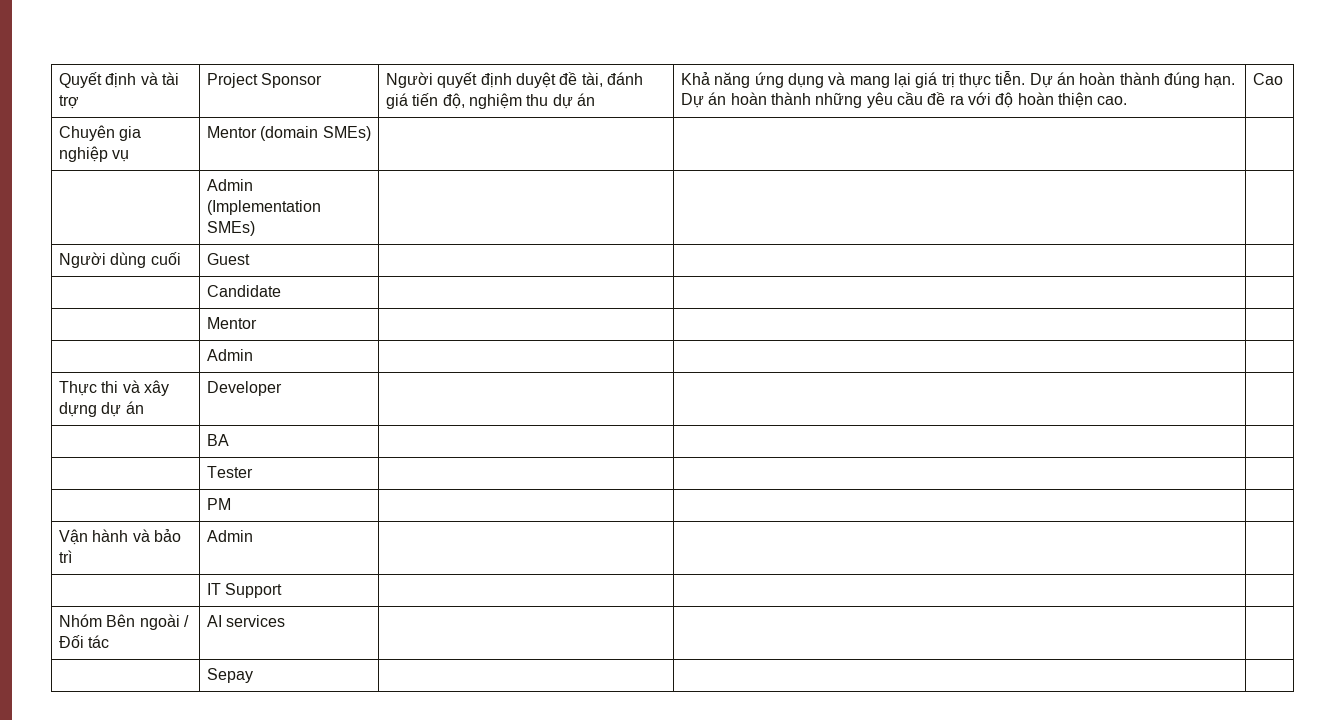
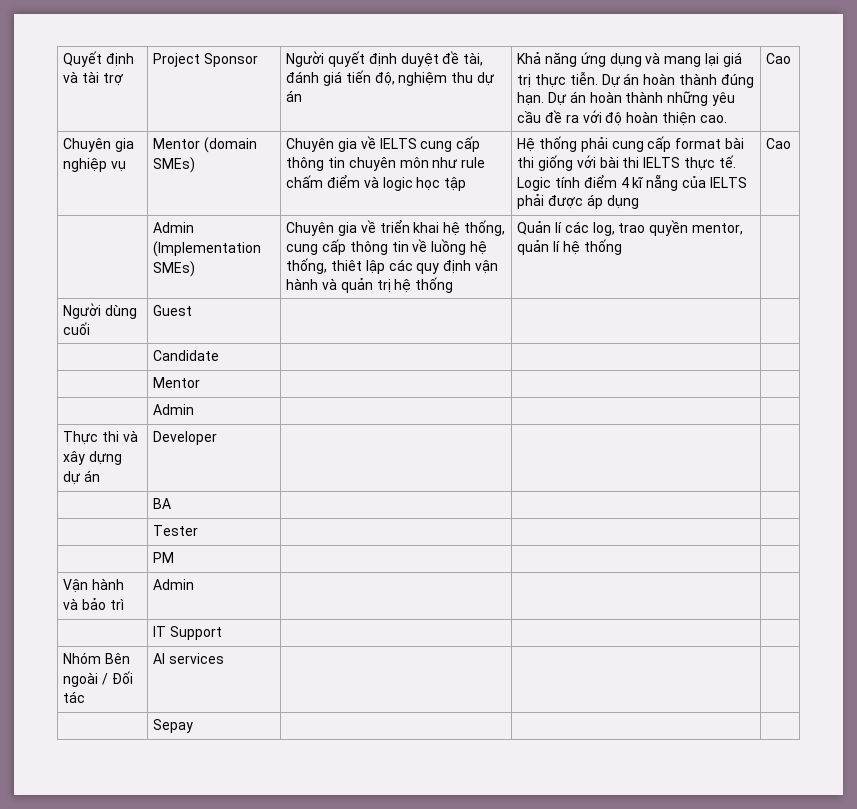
- | Admin (Implementation SMEs) | | |
+ Chuyên gia về IELTS cung cấp thông tin chuyên môn như rule chấm điểm và logic học tập | Hệ thống phải cung cấp format bài thi giống với bài thi IELTS thực tế. Logic tính điểm 4 kĩ nẵng của IELTS phải được áp dụng | Cao
+ | Admin (Implementation SMEs) | Chuyên gia về triển khai hệ thống, cung cấp thông tin về luồng hệ thống, thiêt lập các quy định vận hành và quản trị hệ thống | Quản lí các log, trao quyền mentor, quản lí hệ thống

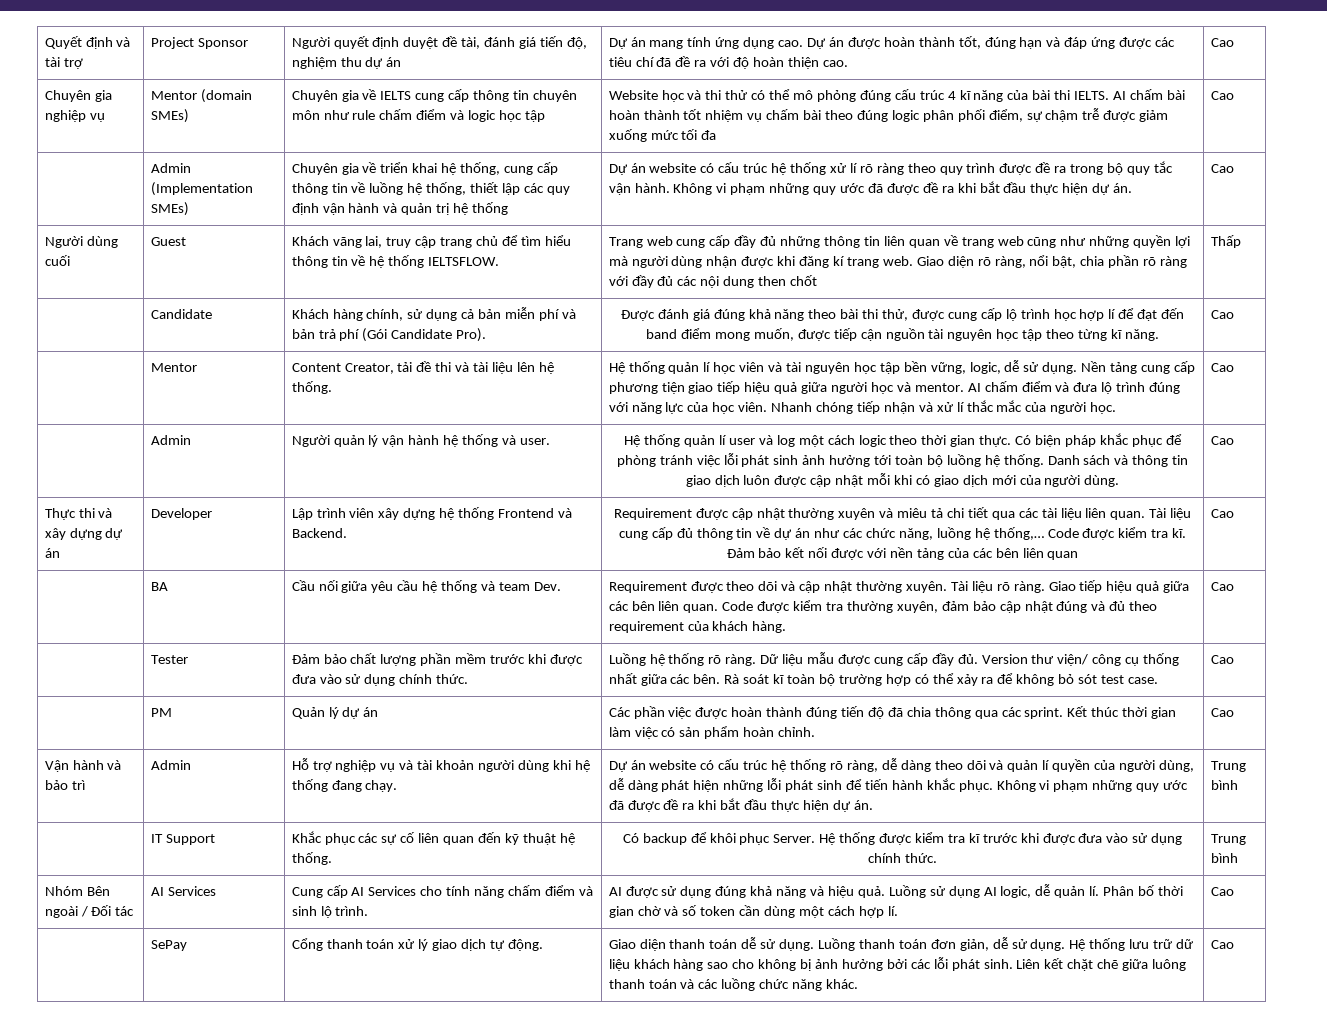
- Khả năng ứng dụng và mang lại giá trị thực tiễn. Dự án hoàn thành đúng hạn. Dự án hoàn thành những yêu cầu đề ra với độ hoàn thiện cao.
+ Dự án mang tính ứng dụng cao. Dự án được hoàn thành tốt, đúng hạn và đáp ứng được các tiêu chí đã đề ra với độ hoàn thiện cao.
- Hệ thống phải cung cấp format bài thi giống với bài thi IELTS thực tế. Logic tính điểm 4 kĩ nẵng của IELTS phải được áp dụng
+ Website học và thi thử có thể mô phỏng đúng cấu trúc 4 kĩ năng của bài thi IELTS. AI chấm bài hoàn thành tốt nhiệm vụ chấm bài theo đúng logic phân phối điểm, sự chậm trễ được giảm xuống mức tối đa
- Chuyên gia về triển khai hệ thống, cung cấp thông tin về luồng hệ thống, thiêt lập các quy định vận hành và quản trị hệ thống
+ Chuyên gia về triển khai hệ thống, cung cấp thông tin về luồng hệ thống, thiết lập các quy định vận hành và quản trị hệ thống
- Quản lí các log, trao quyền mentor, quản lí hệ thống |
- Người dùng cuối | Guest | | |
- | Candidate | | |
- | Mentor | | |
- | Admin | | |
+ Dự án website có cấu trúc hệ thống xử lí rõ ràng theo quy trình được đề ra trong bộ quy tắc vận hành. Không vi phạm những quy ước đã được đề ra khi bắt đầu thực hiện dự án. | Cao
+ Người dùng cuối | Guest | Khách vãng lai, truy cập trang chủ để tìm hiểu thông tin về hệ thống IELTSFLOW. | Trang web cung cấp đầy đủ những thông tin liên quan về trang web cũng như những quyền lợi mà người dùng nhận được khi đăng kí trang web. Giao diện rõ ràng, nổi bật, chia phần rõ ràng với đầy đủ các nội dung then chốt | Thấp
+ | Candidate | Khách hàng chính, sử dụng cả bản miễn phí và bản trả phí (Gói Candidate Pro). | Được đánh giá đúng khả năng theo bài thi thử, được cung cấp lộ trình học hợp lí để đạt đến band điểm mong muốn, được tiếp cận nguồn tài nguyên học tập theo từng kĩ năng. | Cao
+ | Mentor | Content Creator, tải đề thi và tài liệu lên hệ thống. | Hệ thống quản lí học viên và tài nguyên học tập bền vững, logic, dễ sử dụng. Nền tảng cung cấp phương tiện giao tiếp hiệu quả giữa người học và mentor. AI chấm điểm và đưa lộ trình đúng với năng lực của học viên. Nhanh chóng tiếp nhận và xử lí thắc mắc của người học. | Cao
+ | Admin | Người quản lý vận hành hệ thống và user. | Hệ thống quản lí user và log một cách logic theo thời gian thực. Có biện pháp khắc phục để phòng tránh việc lỗi phát sinh ảnh hưởng tới toàn bộ luồng hệ thống. Danh sách và thông tin giao dịch luôn được cập nhật mỗi khi có giao dịch mới của người dùng. | Cao
- | BA | | |
- | Tester | | |
- | PM | | |
+ Lập trình viên xây dựng hệ thống Frontend và Backend. | Requirement được cập nhật thường xuyên và miêu tả chi tiết qua các tài liệu liên quan. Tài liệu cung cấp đủ thông tin về dự án như các chức năng, luồng hệ thống,… Code được kiểm tra kĩ. Đảm bảo kết nối được với nền tảng của các bên liên quan | Cao
+ | BA | Cầu nối giữa yêu cầu hệ thống và team Dev. | Requirement được theo dõi và cập nhật thường xuyên. Tài liệu rõ ràng. Giao tiếp hiệu quả giữa các bên liên quan. Code được kiểm tra thường xuyên, đảm bảo cập nhật đúng và đủ theo requirement của khách hàng. | Cao
+ | Tester | Đảm bảo chất lượng phần mềm trước khi được đưa vào sử dụng chính thức. | Luồng hệ thống rõ ràng. Dữ liệu mẫu được cung cấp đầy đủ. Version thư viện/ công cụ thống nhất giữa các bên. Rà soát kĩ toàn bộ trường hợp có thể xảy ra để không bỏ sót test case. | Cao
+ | PM | Quản lý dự án | Các phần việc được hoàn thành đúng tiến độ đã chia thông qua các sprint. Kết thúc thời gian làm việc có sản phẩm hoàn chỉnh. | Cao
- | IT Support | | |
+ Hỗ trợ nghiệp vụ và tài khoản người dùng khi hệ thống đang chạy. | Dự án website có cấu trúc hệ thống rõ ràng, dễ dàng theo dõi và quản lí quyền của người dùng, dễ dàng phát hiện những lỗi phát sinh để tiến hành khắc phục. Không vi phạm những quy ước đã được đề ra khi bắt đầu thực hiện dự án. | Trung bình
+ | IT Support | Khắc phục các sự cố liên quan đến kỹ thuật hệ thống. | Có backup để khôi phục Server. Hệ thống được kiểm tra kĩ trước khi được đưa vào sử dụng chính thức. | Trung bình
- AI services | | |
- | Sepay | | |
+ AI Services | Cung cấp AI Services cho tính năng chấm điểm và sinh lộ trình. | AI được sử dụng đúng khả năng và hiệu quả. Luồng sử dụng AI logic, dễ quản lí. Phân bố thời gian chờ và số token cần dùng một cách hợp lí. | Cao
+ | SePay | Cổng thanh toán xử lý giao dịch tự động. | Giao diện thanh toán dễ sử dụng. Luồng thanh toán đơn giản, dễ sử dụng. Hệ thống lưu trữ dữ liệu khách hàng sao cho không bị ảnh hưởng bởi các lỗi phát sinh. Liên kết chặt chẽ giữa luông thanh toán và các luồng chức năng khác. | Cao

